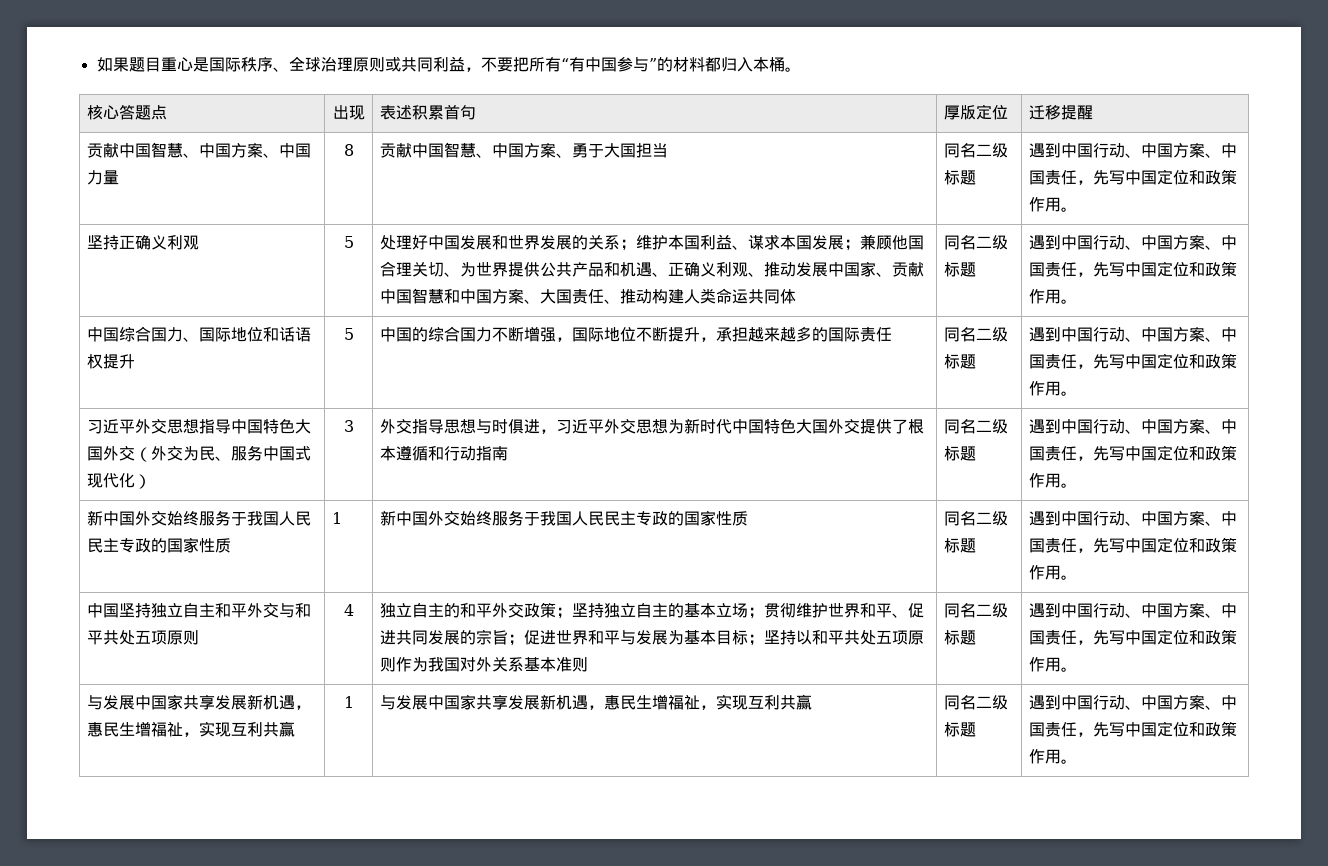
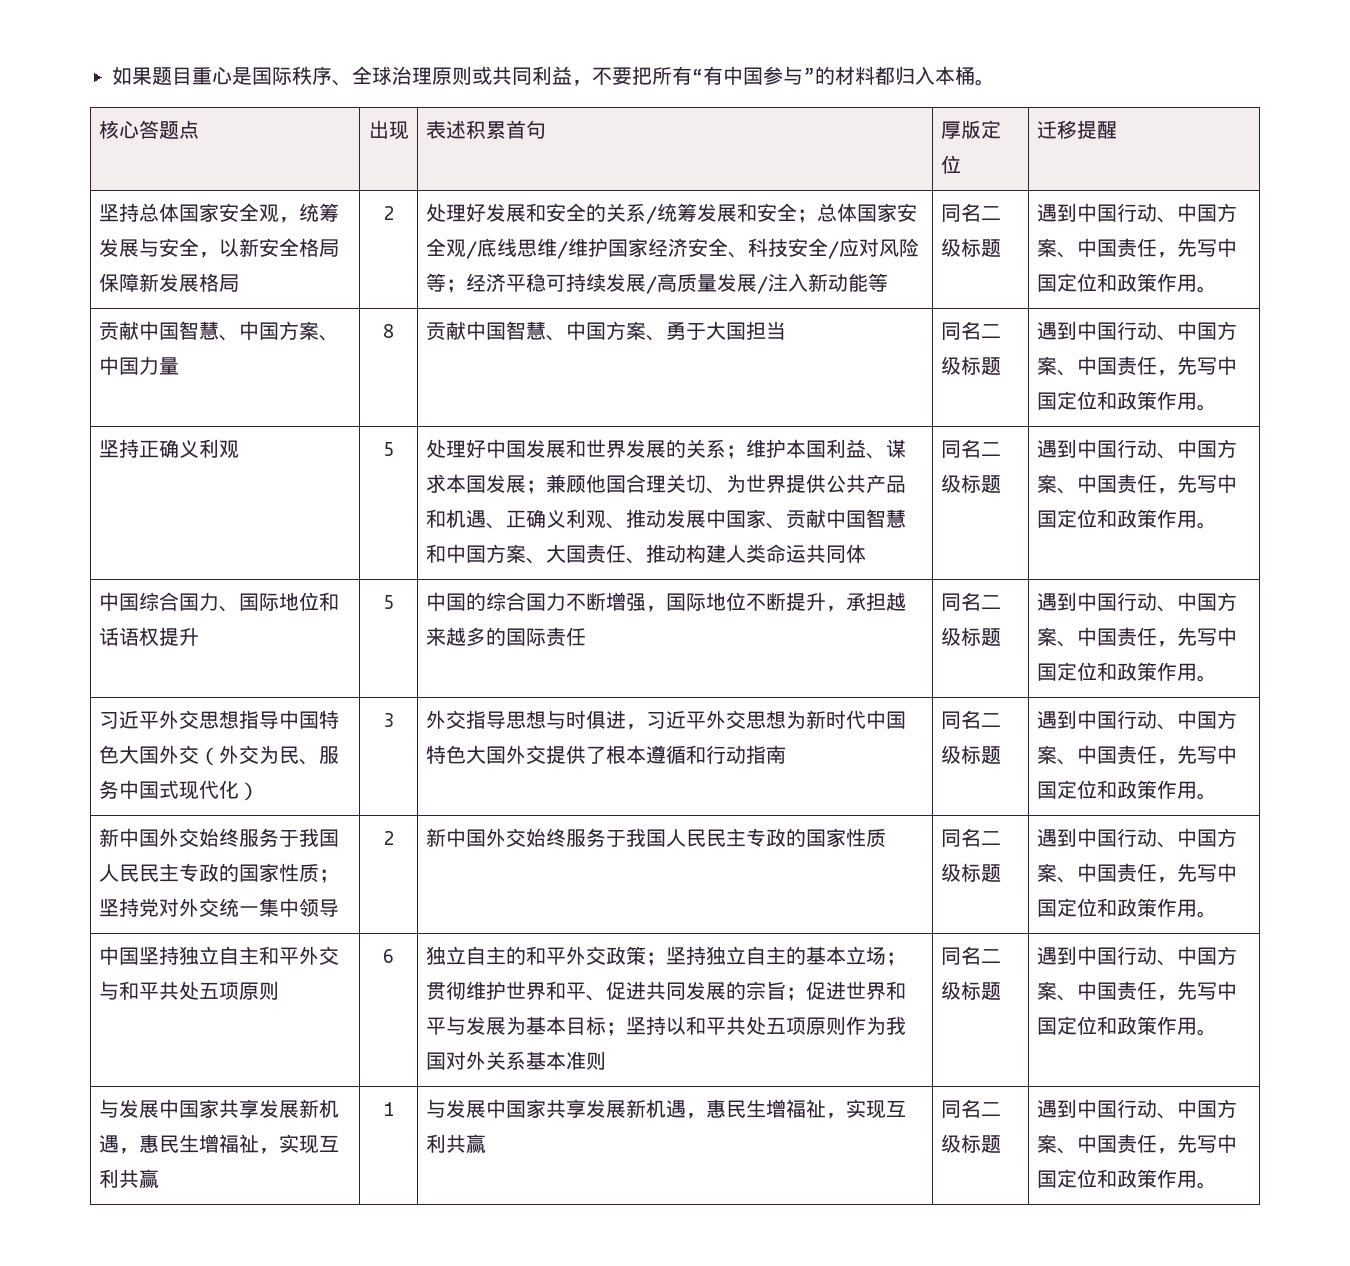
+ 坚持总体国家安全观，统筹发展与安全，以新安全格局保障新发展格局 | 2 | 处理好发展和安全的关系/统筹发展和安全；总体国家安全观/底线思维/维护国家经济安全、科技安全/应对风险等；经济平稳可持续发展/高质量发展/注入新动能等 | 同名二级标题 | 遇到中国行动、中国方案、中国责任，先写中国定位和政策作用。
- 新中国外交始终服务于我国人民民主专政的国家性质 | 1
+ 新中国外交始终服务于我国人民民主专政的国家性质；坚持党对外交统一集中领导 | 2
- 4
+ 6

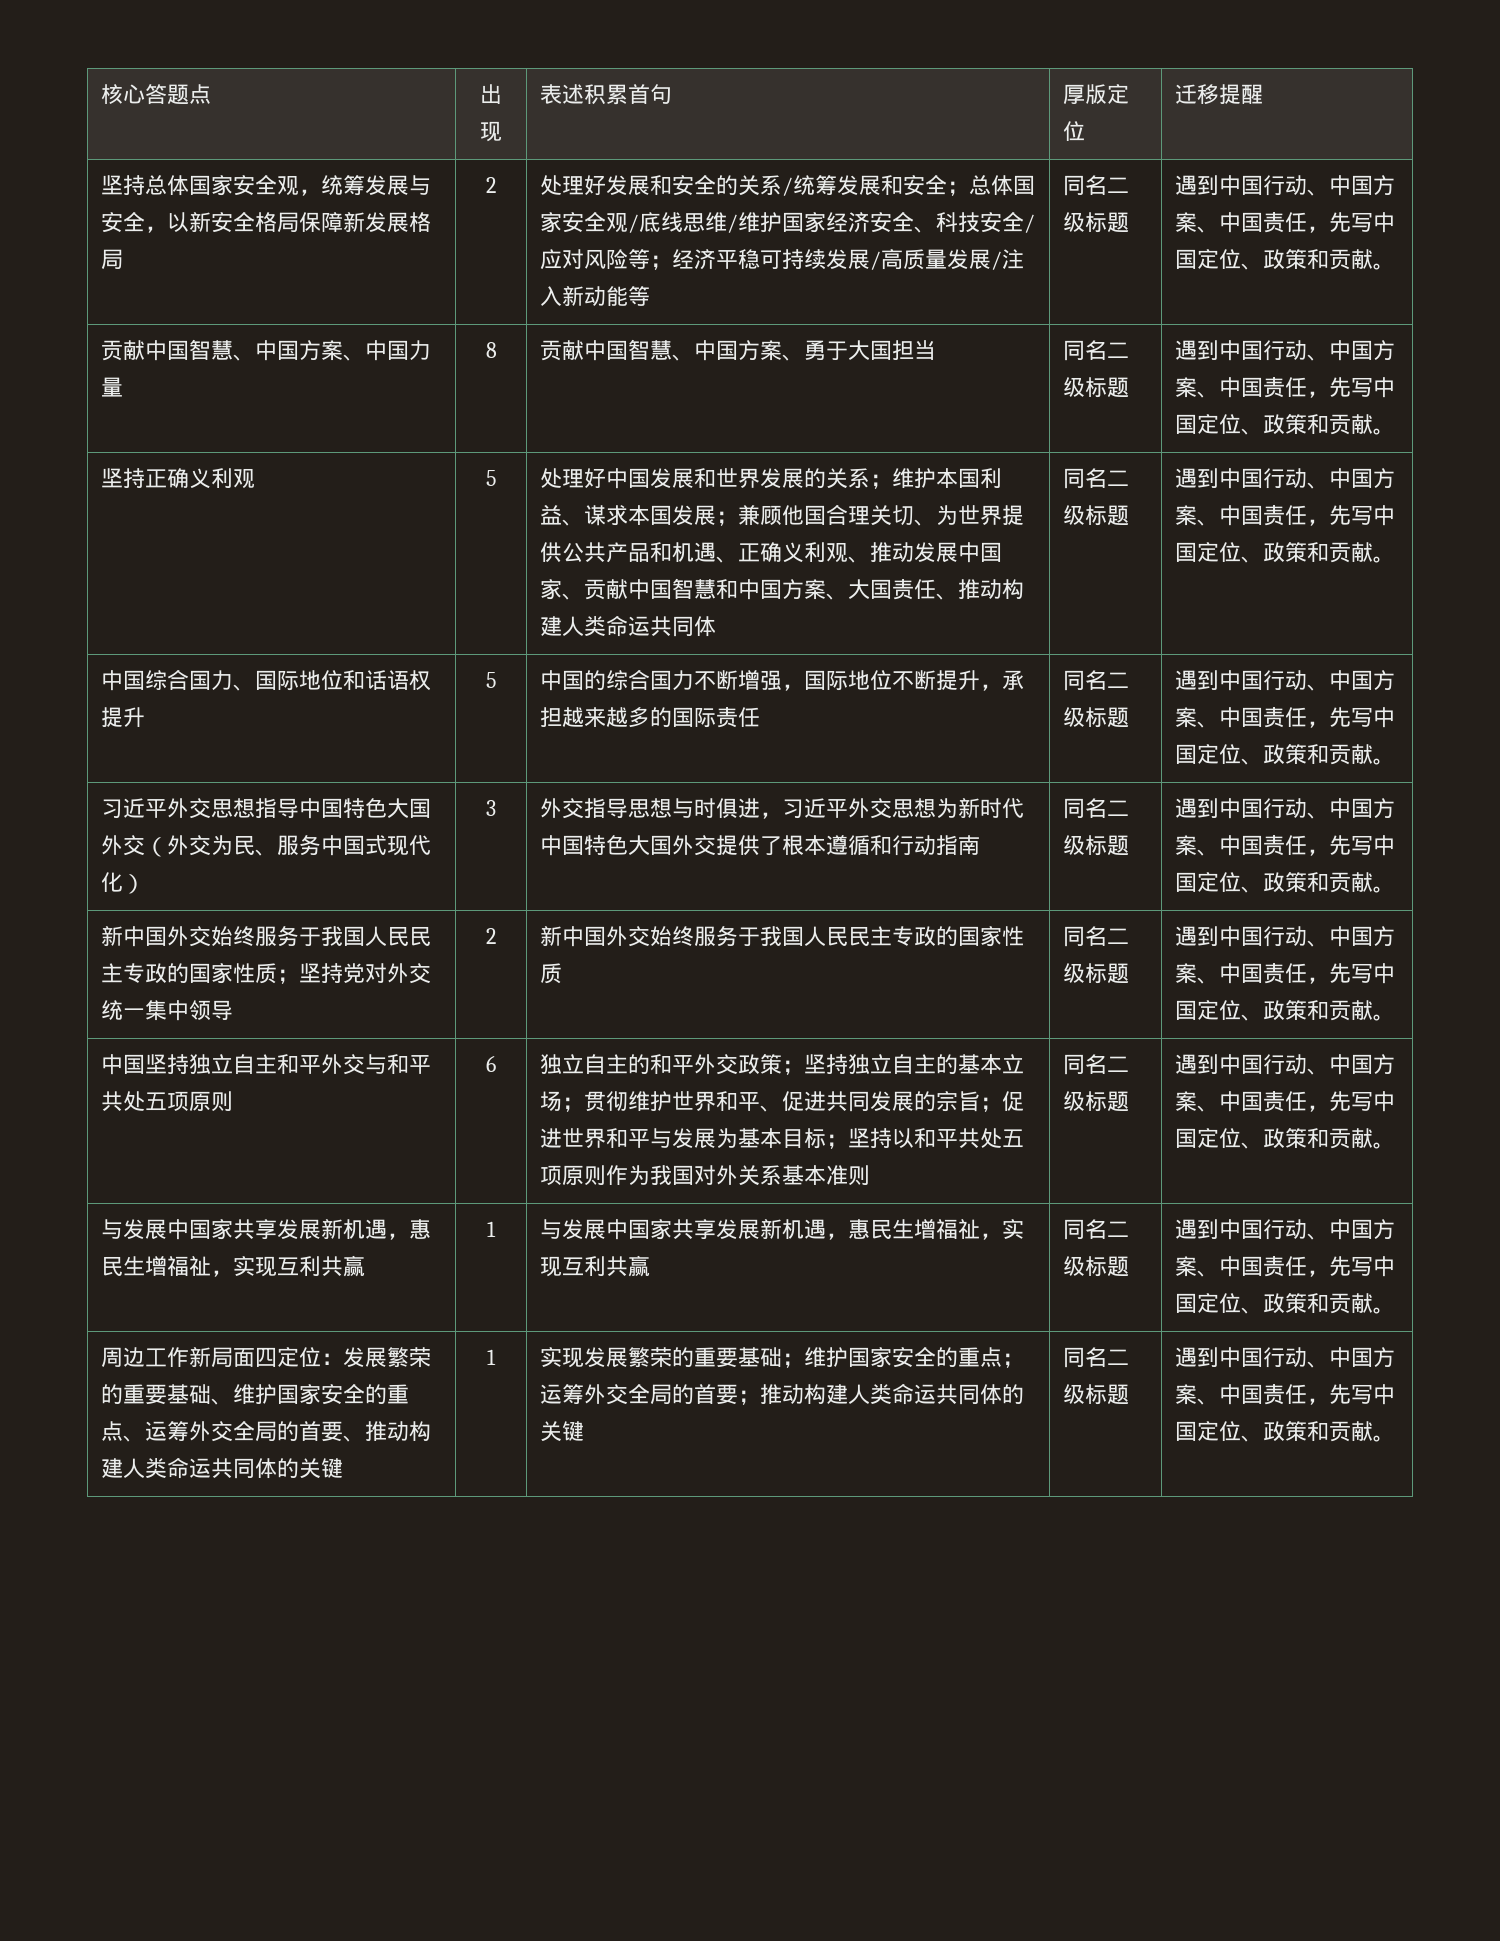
- 如果题目重心是国际秩序、全球治理原则或共同利益，不要把所有“有中国参与”的材料都归入本桶。
- 处理好发展和安全的关系/统筹发展和安全；总体国家安全观/底线思维/维护国家经济安全、科技安全/应对风险等；经济平稳可持续发展/高质量发展/注入新动能等 | 同名二级标题 | 遇到中国行动、中国方案、中国责任，先写中国定位和政策作用。
+ 处理好发展和安全的关系/统筹发展和安全；总体国家安全观/底线思维/维护国家经济安全、科技安全/应对风险等；经济平稳可持续发展/高质量发展/注入新动能等 | 同名二级标题 | 遇到中国行动、中国方案、中国责任，先写中国定位、政策和贡献。
- 贡献中国智慧、中国方案、中国力量 | 8 | 贡献中国智慧、中国方案、勇于大国担当 | 同名二级标题 | 遇到中国行动、中国方案、中国责任，先写中国定位和政策作用。
+ 贡献中国智慧、中国方案、中国力量 | 8 | 贡献中国智慧、中国方案、勇于大国担当 | 同名二级标题 | 遇到中国行动、中国方案、中国责任，先写中国定位、政策和贡献。
- 兼顾他国合理关切、为世界提供公共产品和机遇、正确义利观、推动发展中国家、贡献中国智慧和中国方案、大国责任、推动构建人类命运共同体 | 同名二级标题 | 遇到中国行动、中国方案、中国责任，先写中国定位和政策作用。
+ 兼顾他国合理关切、为世界提供公共产品和机遇、正确义利观、推动发展中国家、贡献中国智慧和中国方案、大国责任、推动构建人类命运共同体 | 同名二级标题 | 遇到中国行动、中国方案、中国责任，先写中国定位、政策和贡献。
- 中国的综合国力不断增强，国际地位不断提升，承担越来越多的国际责任 | 同名二级标题 | 遇到中国行动、中国方案、中国责任，先写中国定位和政策作用。
+ 中国的综合国力不断增强，国际地位不断提升，承担越来越多的国际责任 | 同名二级标题 | 遇到中国行动、中国方案、中国责任，先写中国定位、政策和贡献。
- 外交指导思想与时俱进，习近平外交思想为新时代中国特色大国外交提供了根本遵循和行动指南 | 同名二级标题 | 遇到中国行动、中国方案、中国责任，先写中国定位和政策作用。
+ 外交指导思想与时俱进，习近平外交思想为新时代中国特色大国外交提供了根本遵循和行动指南 | 同名二级标题 | 遇到中国行动、中国方案、中国责任，先写中国定位、政策和贡献。
- 新中国外交始终服务于我国人民民主专政的国家性质 | 同名二级标题 | 遇到中国行动、中国方案、中国责任，先写中国定位和政策作用。
+ 新中国外交始终服务于我国人民民主专政的国家性质 | 同名二级标题 | 遇到中国行动、中国方案、中国责任，先写中国定位、政策和贡献。
- 独立自主的和平外交政策；坚持独立自主的基本立场；贯彻维护世界和平、促进共同发展的宗旨；促进世界和平与发展为基本目标；坚持以和平共处五项原则作为我国对外关系基本准则 | 同名二级标题 | 遇到中国行动、中国方案、中国责任，先写中国定位和政策作用。
+ 独立自主的和平外交政策；坚持独立自主的基本立场；贯彻维护世界和平、促进共同发展的宗旨；促进世界和平与发展为基本目标；坚持以和平共处五项原则作为我国对外关系基本准则 | 同名二级标题 | 遇到中国行动、中国方案、中国责任，先写中国定位、政策和贡献。
- 与发展中国家共享发展新机遇，惠民生增福祉，实现互利共赢 | 同名二级标题 | 遇到中国行动、中国方案、中国责任，先写中国定位和政策作用。
+ 与发展中国家共享发展新机遇，惠民生增福祉，实现互利共赢 | 同名二级标题 | 遇到中国行动、中国方案、中国责任，先写中国定位、政策和贡献。
+ 周边工作新局面四定位：发展繁荣的重要基础、维护国家安全的重点、运筹外交全局的首要、推动构建人类命运共同体的关键 | 1 | 实现发展繁荣的重要基础；维护国家安全的重点；运筹外交全局的首要；推动构建人类命运共同体的关键 | 同名二级标题 | 遇到中国行动、中国方案、中国责任，先写中国定位、政策和贡献。

